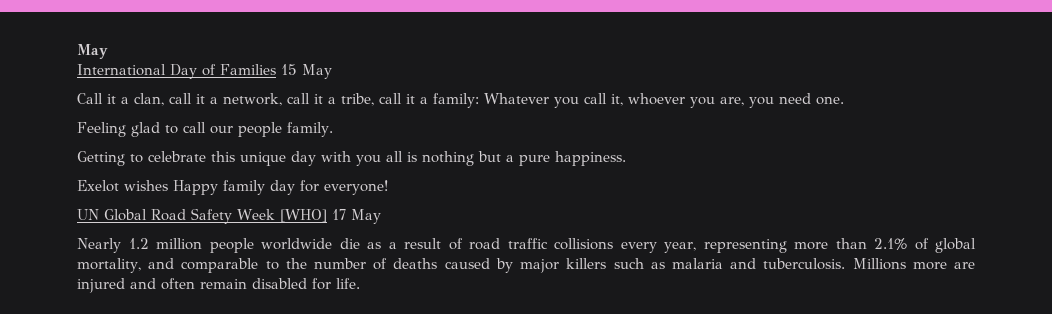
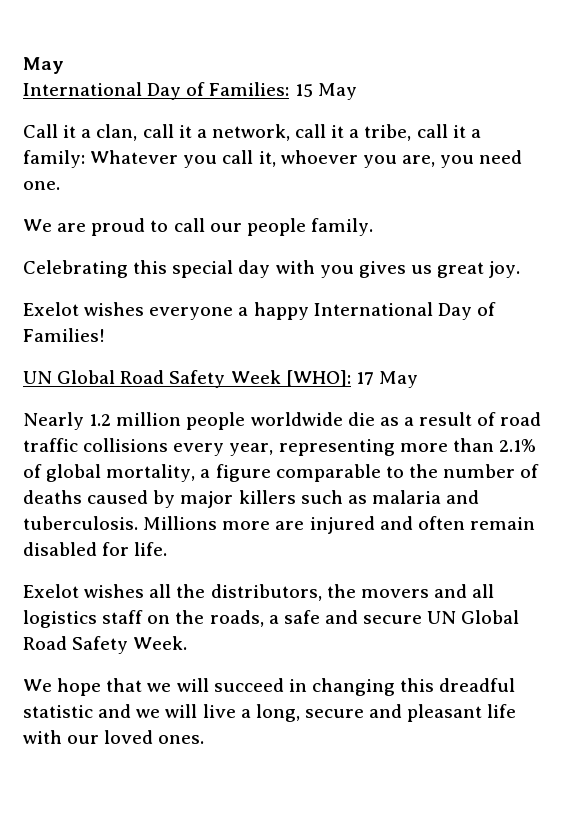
- International Day of Families 15 May
+ International Day of Families: 15 May
- Feeling glad to call our people family.
+ We are proud to call our people family.
- Getting to celebrate this unique day with you all is nothing but a pure happiness.
- Exelot wishes Happy family day for everyone!
+ Celebrating this special day with you gives us great joy.
+ Exelot wishes everyone a happy International Day of Families!
- UN Global Road Safety Week [WHO] 17 May
+ UN Global Road Safety Week [WHO]: 17 May
- Nearly 1.2 million people worldwide die as a result of road traffic collisions every year, representing more than 2.1% of global mortality, and comparable to the number of deaths caused by major killers such as malaria and tuberculosis.
+ Nearly 1.2 million people worldwide die as a result of road traffic collisions every year, representing more than 2.1% of global mortality, a figure comparable to the number of deaths caused by major killers such as malaria and tuberculosis.
+ Exelot wishes all the distributors, the movers and all logistics staff on the roads, a safe and secure UN Global Road Safety Week.
+ We hope that we will succeed in changing this dreadful statistic and we will live a long, secure and pleasant life with our loved ones.

